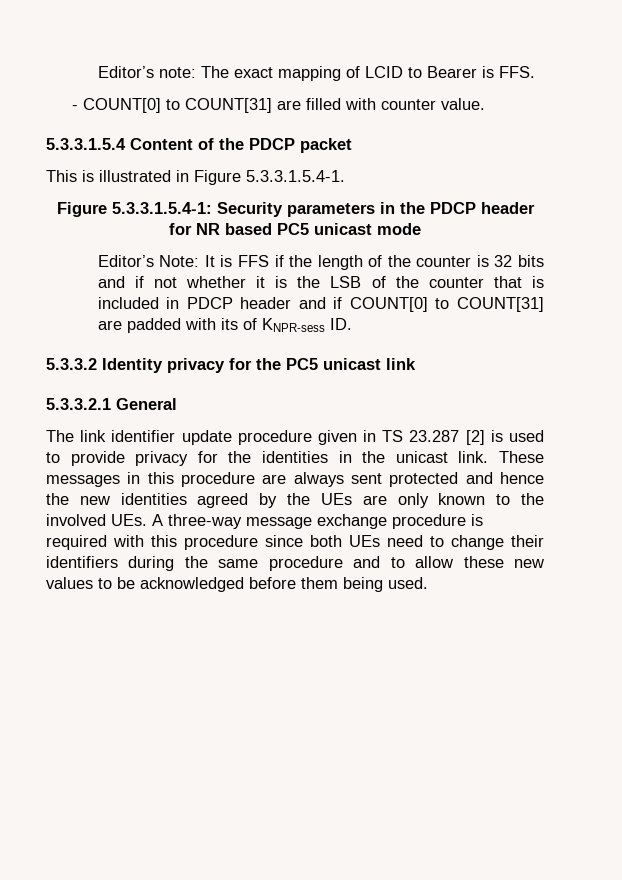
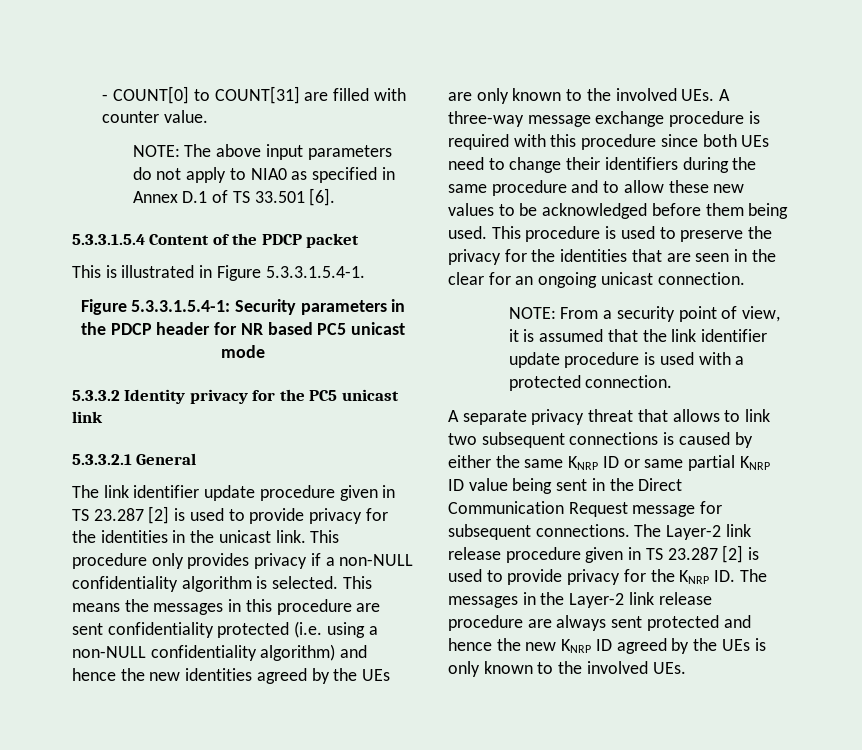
- Editor’s note: The exact mapping of LCID to Bearer is FFS.
+ NOTE: The above input parameters do not apply to NIA0 as specified in Annex D.1 of TS 33.501 [6].
- Editor’s Note: It is FFS if the length of the counter is 32 bits and if not whether it is the LSB of the counter that is included in PDCP header and if COUNT[0] to COUNT[31] are padded with its of KNPR-sess ID.
- These messages in this procedure are always sent protected and hence the new identities agreed by the UEs are only known to the involved UEs. A three-way message exchange procedure is required with this procedure since both UEs need to change their identifiers during the same procedure and to allow these new values to be acknowledged before them being used.
+ This procedure only provides privacy if a non-NULL confidentiality algorithm is selected. This means the messages in this procedure are sent confidentiality protected (i.e. using a non-NULL confidentiality algorithm) and hence the new identities agreed by the UEs are only known to the involved UEs. A three-way message exchange procedure is required with this procedure since both UEs need to change their identifiers during the same procedure and to allow these new values to be acknowledged before them being used.
+ This procedure is used to preserve the privacy for the identities that are seen in the clear for an ongoing unicast connection.
+ NOTE: From a security point of view, it is assumed that the link identifier update procedure is used with a protected connection.
+ A separate privacy threat that allows to link two subsequent connections is caused by either the same KNRP ID or same partial KNRP ID value being sent in the Direct Communication Request message for subsequent connections. The Layer-2 link release procedure given in TS 23.287 [2] is used to provide privacy for the KNRP ID. The messages in the Layer-2 link release procedure are always sent protected and hence the new KNRP ID agreed by the UEs is only known to the involved UEs.

